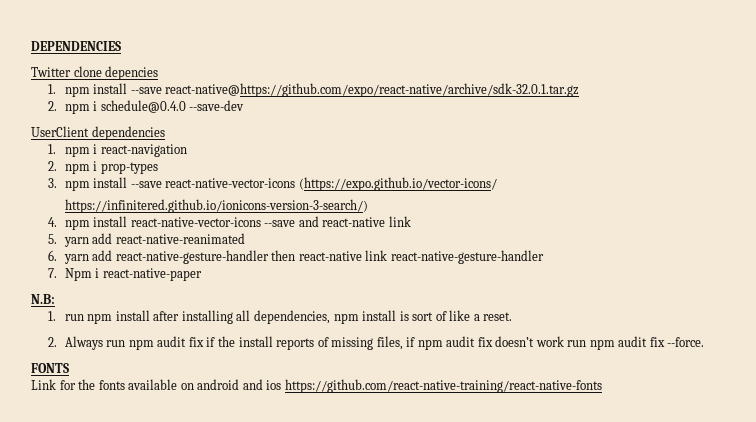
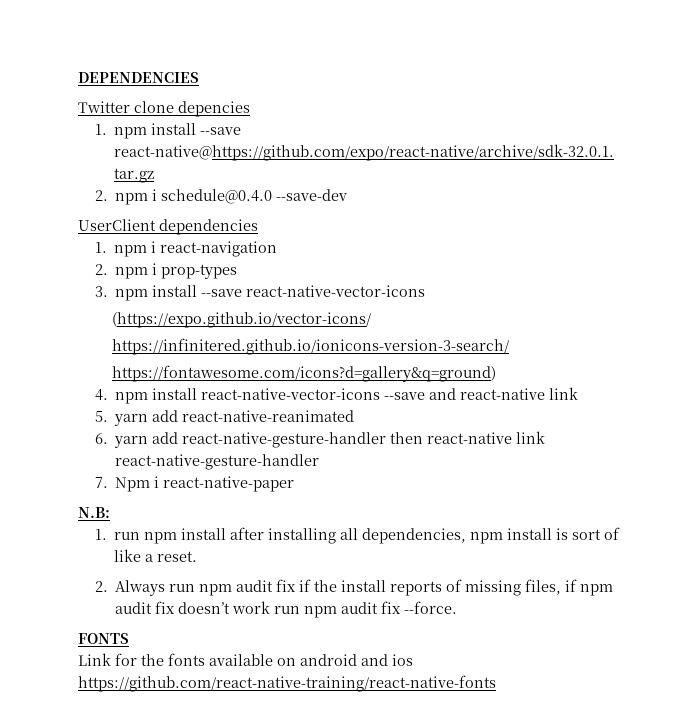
- 3. npm install --save react-native-vector-icons (https://expo.github.io/vector-icons/
+ 3. npm install --save react-native-vector-icons
+ (https://expo.github.io/vector-icons/
- https://infinitered.github.io/ionicons-version-3-search/)
+ https://infinitered.github.io/ionicons-version-3-search/
+ https://fontawesome.com/icons?d=gallery&q=ground)

